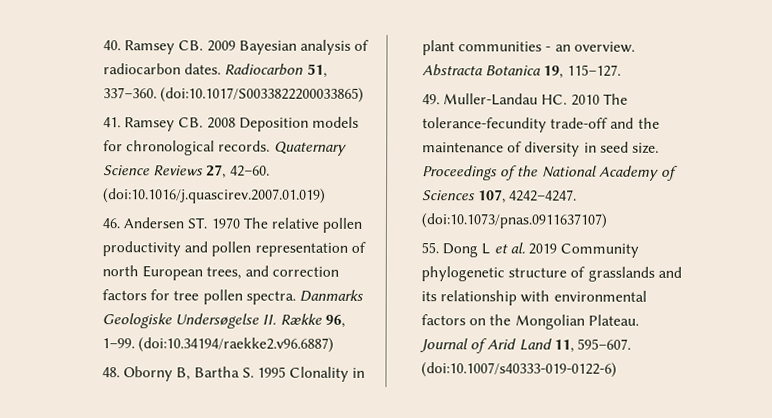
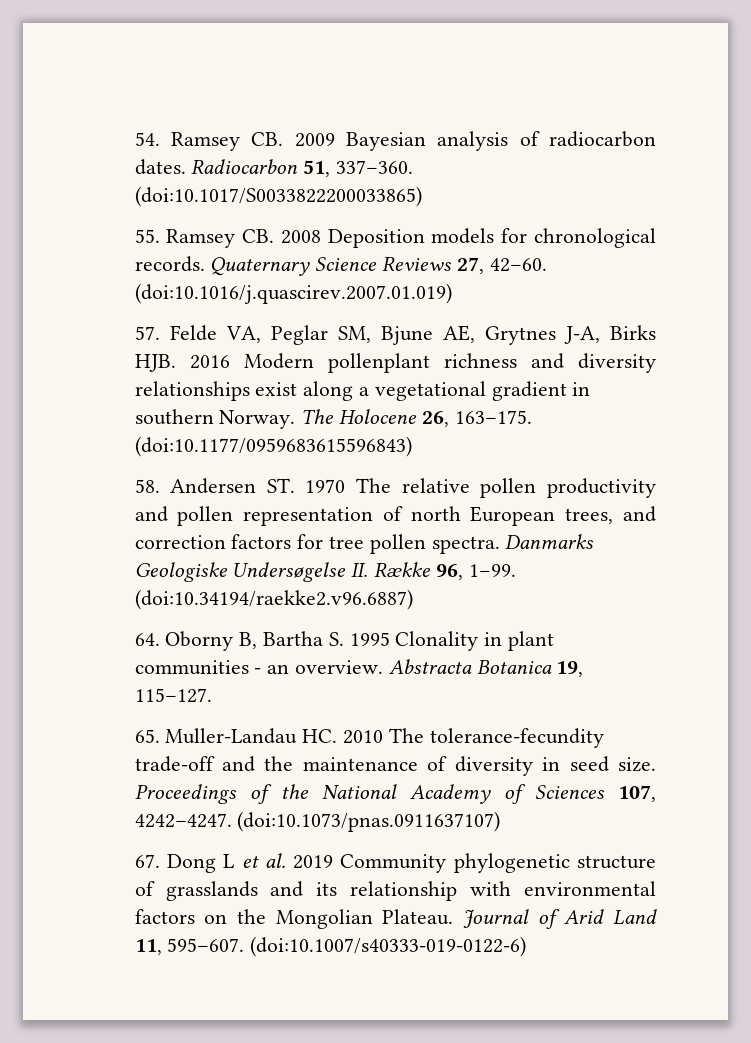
- 40. Ramsey CB. 2009 Bayesian analysis of radiocarbon dates.
+ 54. Ramsey CB. 2009 Bayesian analysis of radiocarbon dates.
- 41. Ramsey CB. 2008 Deposition models for chronological records.
+ 55. Ramsey CB. 2008 Deposition models for chronological records.
- 46. Andersen ST. 1970 The relative pollen productivity and pollen representation of north European trees, and correction factors for tree pollen spectra.
+ 57. Felde VA, Peglar SM, Bjune AE, Grytnes J-A, Birks HJB. 2016 Modern pollenplant richness and diversity relationships exist along a vegetational gradient in southern Norway. The Holocene 26, 163–175. (doi:10.1177/0959683615596843)
+ 58. Andersen ST. 1970 The relative pollen productivity and pollen representation of north European trees, and correction factors for tree pollen spectra.
- 48. Oborny B, Bartha S. 1995 Clonality in plant communities - an overview.
+ 64. Oborny B, Bartha S. 1995 Clonality in plant communities - an overview.
- 49. Muller-Landau HC. 2010 The tolerance-fecundity trade-off and the maintenance of diversity in seed size.
+ 65. Muller-Landau HC. 2010 The tolerance-fecundity trade-off and the maintenance of diversity in seed size.
- 55. Dong L et al. 2019 Community phylogenetic structure of grasslands and its relationship with environmental factors on the Mongolian Plateau.
+ 67. Dong L et al. 2019 Community phylogenetic structure of grasslands and its relationship with environmental factors on the Mongolian Plateau.

